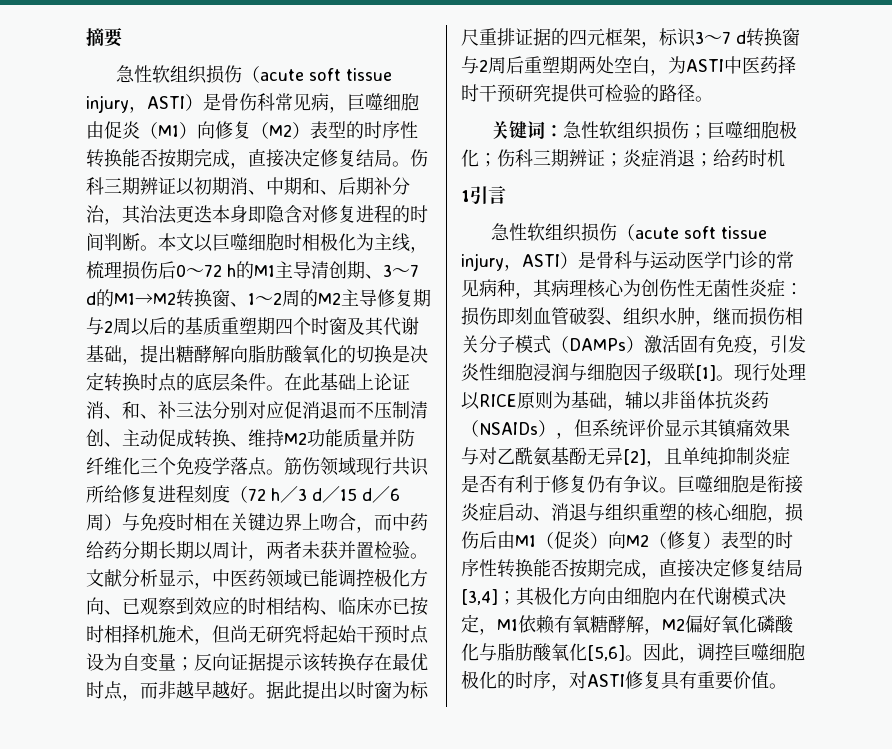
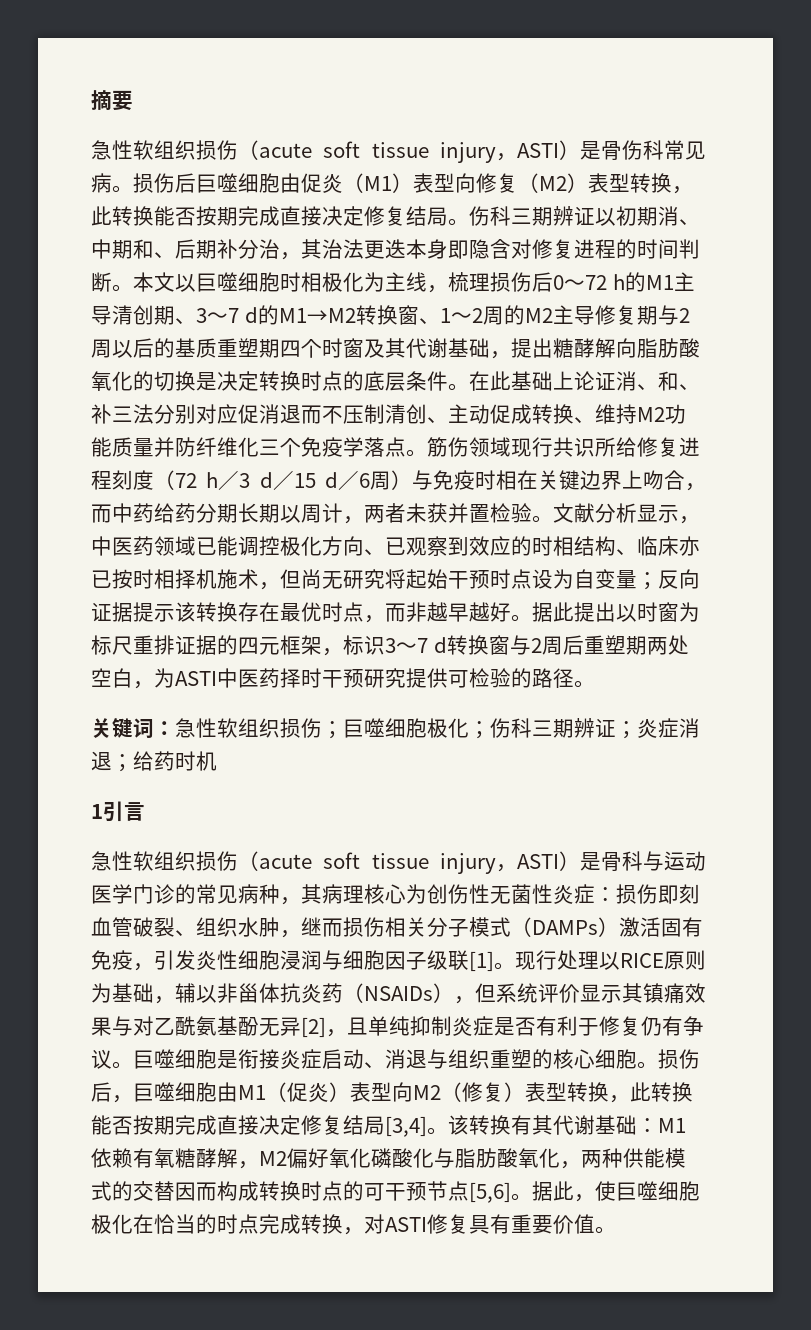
- 急性软组织损伤（acute soft tissue injury，ASTI）是骨伤科常见病，巨噬细胞由促炎（M1）向修复（M2）表型的时序性转换能否按期完成，直接决定修复结局。
+ 急性软组织损伤（acute soft tissue injury，ASTI）是骨伤科常见病。损伤后巨噬细胞由促炎（M1）表型向修复（M2）表型转换，此转换能否按期完成直接决定修复结局。
- 巨噬细胞是衔接炎症启动、消退与组织重塑的核心细胞，损伤后由M1（促炎）向M2（修复）表型的时序性转换能否按期完成，直接决定修复结局[3,4]；其极化方向由细胞内在代谢模式决定，M1依赖有氧糖酵解，M2偏好氧化磷酸化与脂肪酸氧化[5,6]。因此，调控巨噬细胞极化的时序，对ASTI修复具有重要价值。
+ 巨噬细胞是衔接炎症启动、消退与组织重塑的核心细胞。损伤后，巨噬细胞由M1（促炎）表型向M2（修复）表型转换，此转换能否按期完成直接决定修复结局[3,4]。该转换有其代谢基础：M1依赖有氧糖酵解，M2偏好氧化磷酸化与脂肪酸氧化，两种供能模式的交替因而构成转换时点的可干预节点[5,6]。据此，使巨噬细胞极化在恰当的时点完成转换，对ASTI修复具有重要价值。

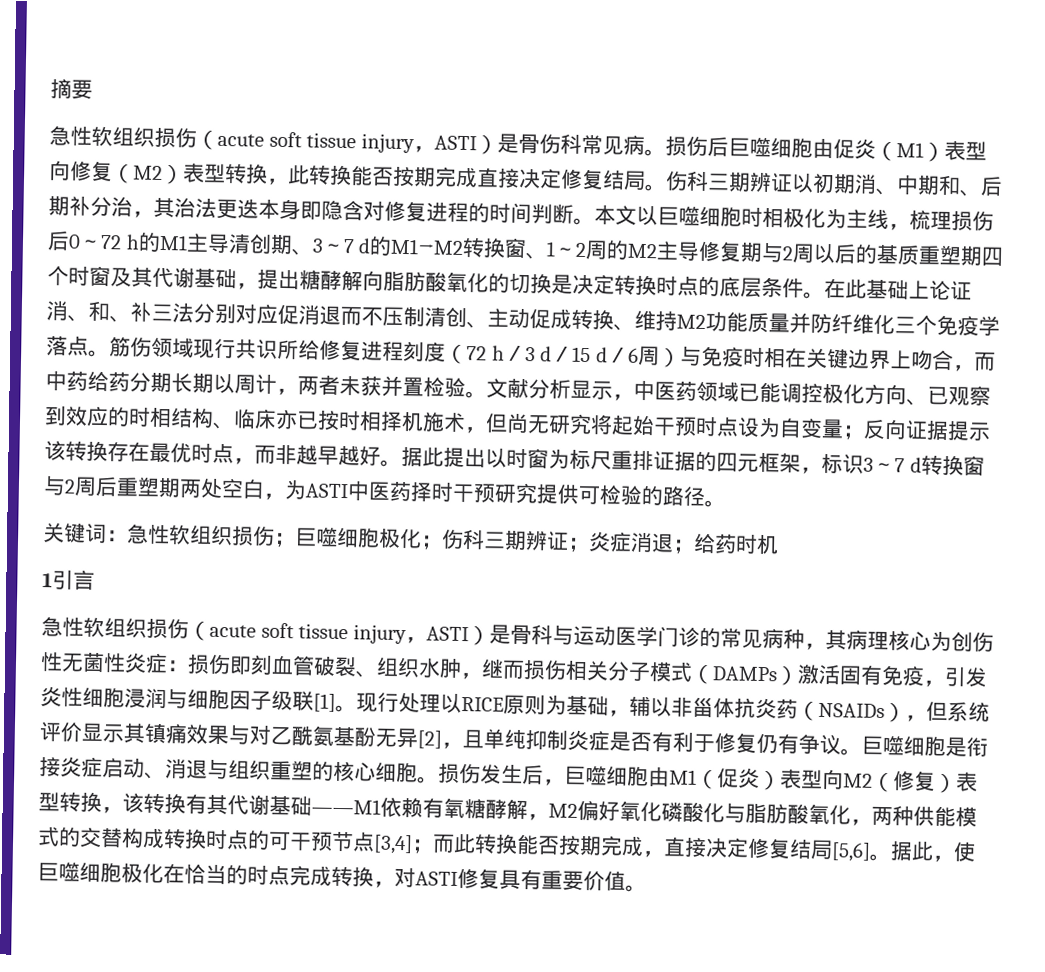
- 损伤后，巨噬细胞由M1（促炎）表型向M2（修复）表型转换，此转换能否按期完成直接决定修复结局[3,4]。该转换有其代谢基础：M1依赖有氧糖酵解，M2偏好氧化磷酸化与脂肪酸氧化，两种供能模式的交替因而构成转换时点的可干预节点[5,6]。
+ 损伤发生后，巨噬细胞由M1（促炎）表型向M2（修复）表型转换，该转换有其代谢基础——M1依赖有氧糖酵解，M2偏好氧化磷酸化与脂肪酸氧化，两种供能模式的交替构成转换时点的可干预节点[3,4]；而此转换能否按期完成，直接决定修复结局[5,6]。

